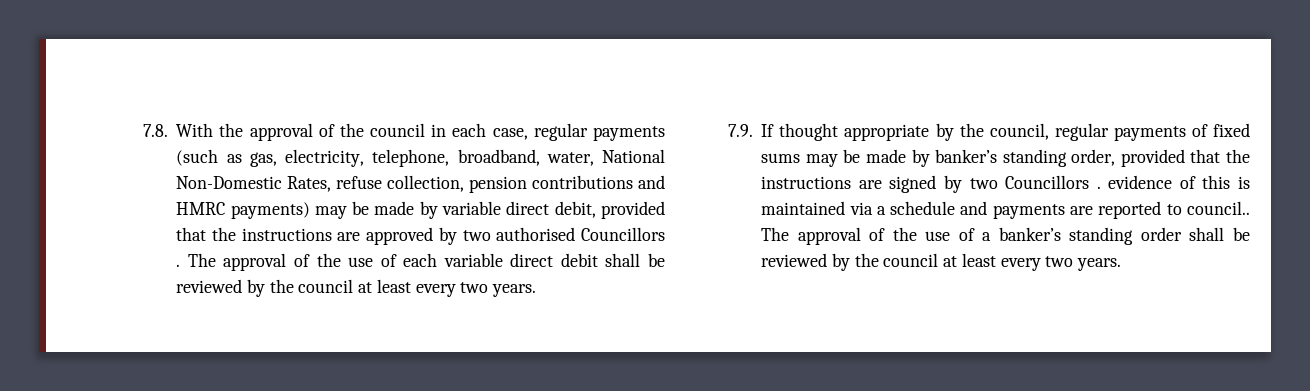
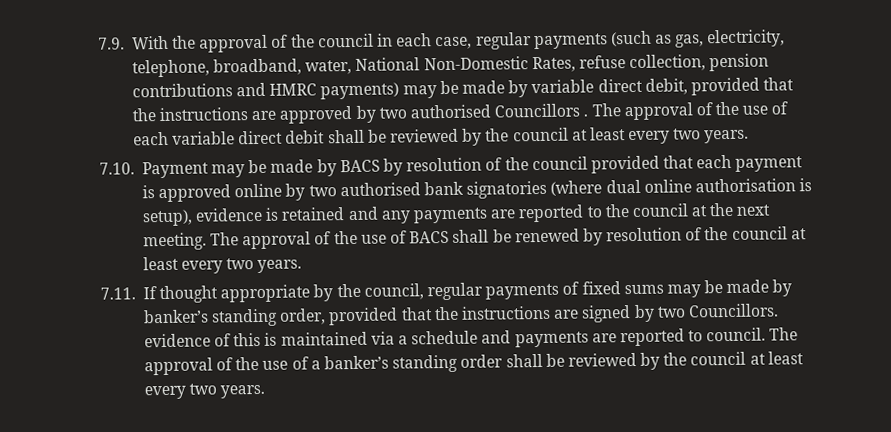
- 7.8. With the approval of the council in each case, regular payments (such as gas, electricity, telephone, broadband, water, National Non-Domestic Rates, refuse collection, pension contributions and HMRC payments) may be made by variable direct debit, provided that the instructions are approved by two authorised Councillors .
+ 7.9. With the approval of the council in each case, regular payments (such as gas, electricity, telephone, broadband, water, National Non-Domestic Rates, refuse collection, pension contributions and HMRC payments) may be made by variable direct debit, provided that the instructions are approved by two authorised Councillors .
- 7.9. If thought appropriate by the council, regular payments of fixed sums may be made by banker’s standing order, provided that the instructions are signed by two Councillors . evidence of this is maintained via a schedule and payments are reported to council..
+ 7.10. Payment may be made by BACS by resolution of the council provided that each payment is approved online by two authorised bank signatories (where dual online authorisation is setup), evidence is retained and any payments are reported to the council at the next meeting. The approval of the use of BACS shall be renewed by resolution of the council at least every two years.
+ 7.11. If thought appropriate by the council, regular payments of fixed sums may be made by banker’s standing order, provided that the instructions are signed by two Councillors. evidence of this is maintained via a schedule and payments are reported to council.

